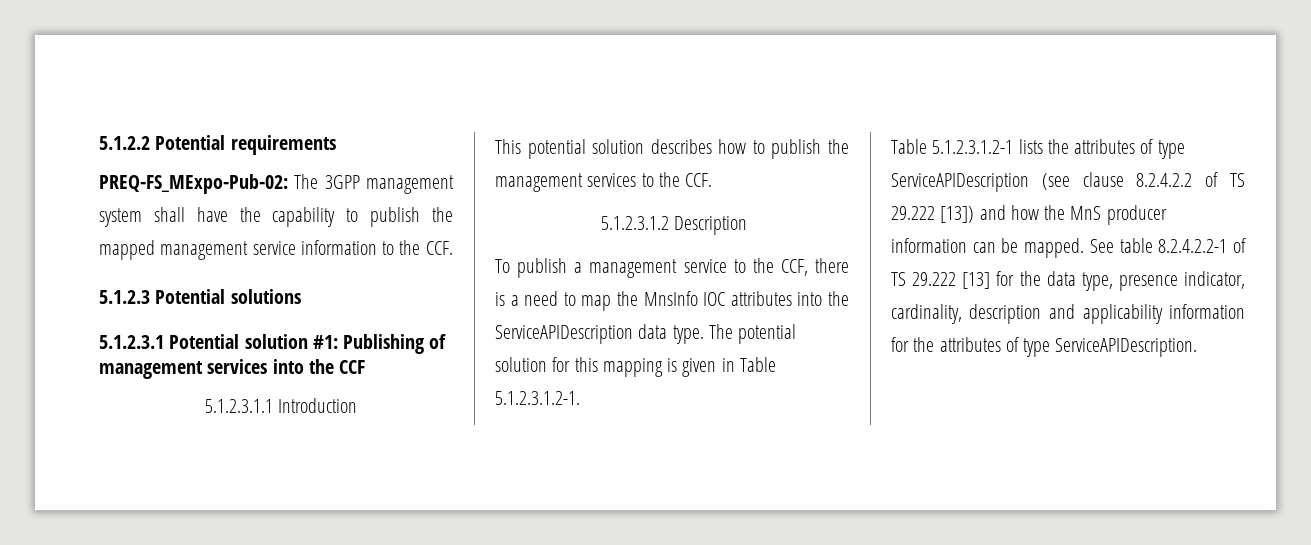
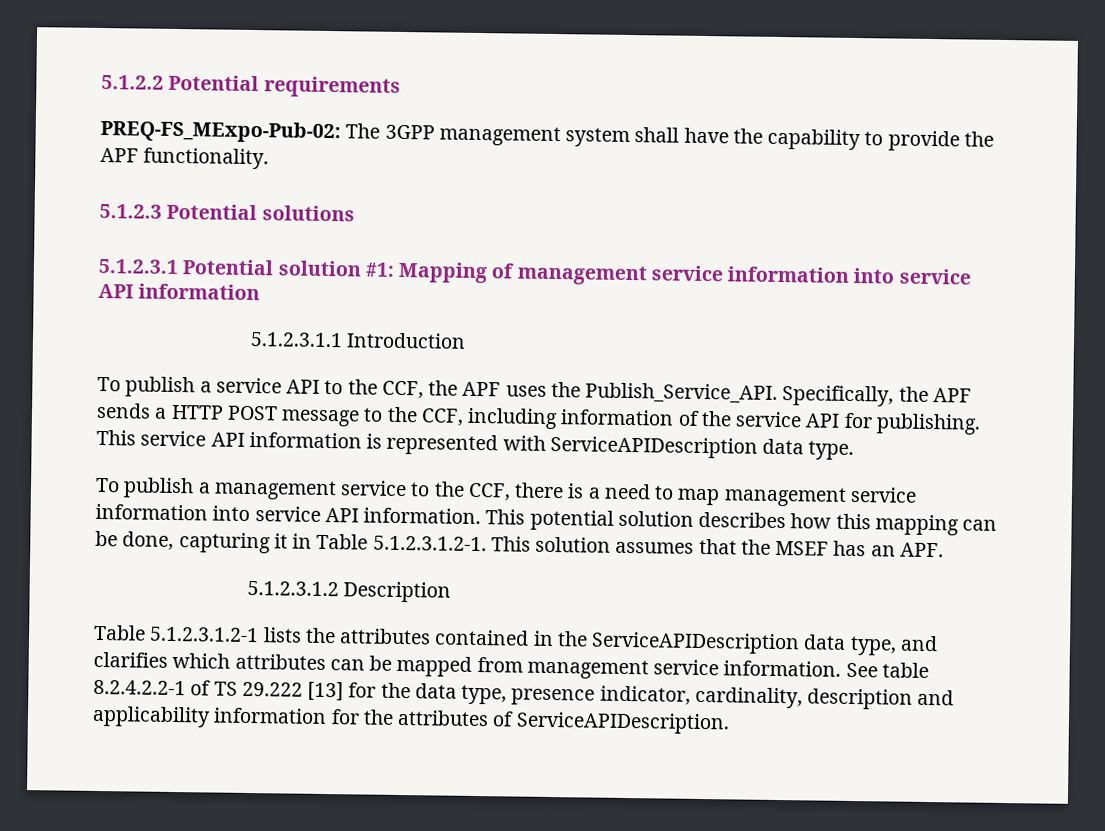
- PREQ-FS_MExpo-Pub-02: The 3GPP management system shall have the capability to publish the mapped management service information to the CCF.
+ PREQ-FS_MExpo-Pub-02: The 3GPP management system shall have the capability to provide the APF functionality.
- 5.1.2.3.1 Potential solution #1: Publishing of management services into the CCF
+ 5.1.2.3.1 Potential solution #1: Mapping of management service information into service API information
  5.1.2.3.1.1 Introduction
- This potential solution describes how to publish the management services to the CCF.
- 5.1.2.3.1.2 Description
+ To publish a service API to the CCF, the APF uses the Publish_Service_API. Specifically, the APF sends a HTTP POST message to the CCF, including information of the service API for publishing. This service API information is represented with ServiceAPIDescription data type.
- To publish a management service to the CCF, there is a need to map the MnsInfo IOC attributes into the ServiceAPIDescription data type. The potential solution for this mapping is given in Table 5.1.2.3.1.2-1.
+ To publish a management service to the CCF, there is a need to map management service information into service API information. This potential solution describes how this mapping can be done, capturing it in Table 5.1.2.3.1.2-1. This solution assumes that the MSEF has an APF.
+ 5.1.2.3.1.2 Description
- Table 5.1.2.3.1.2-1 lists the attributes of type ServiceAPIDescription (see clause 8.2.4.2.2 of TS 29.222 [13]) and how the MnS producer information can be mapped.
+ Table 5.1.2.3.1.2-1 lists the attributes contained in the ServiceAPIDescription data type, and clarifies which attributes can be mapped from management service information.
- See table 8.2.4.2.2-1 of TS 29.222 [13] for the data type, presence indicator, cardinality, description and applicability information for the attributes of type ServiceAPIDescription.
+ See table 8.2.4.2.2-1 of TS 29.222 [13] for the data type, presence indicator, cardinality, description and applicability information for the attributes of ServiceAPIDescription.

